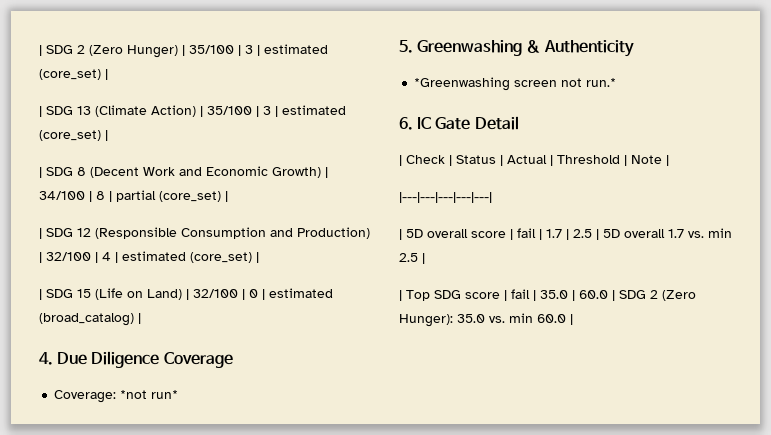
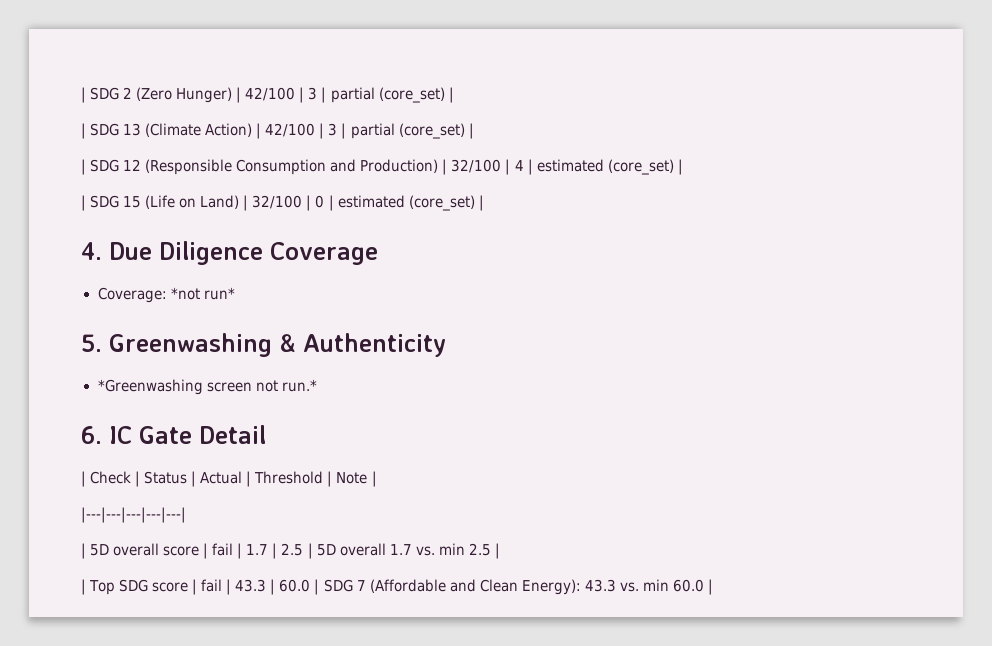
- | SDG 2 (Zero Hunger) | 35/100 | 3 | estimated (core_set) |
+ | SDG 2 (Zero Hunger) | 42/100 | 3 | partial (core_set) |
- | SDG 13 (Climate Action) | 35/100 | 3 | estimated (core_set) |
- | SDG 8 (Decent Work and Economic Growth) | 34/100 | 8 | partial (core_set) |
+ | SDG 13 (Climate Action) | 42/100 | 3 | partial (core_set) |
- | SDG 15 (Life on Land) | 32/100 | 0 | estimated (broad_catalog) |
+ | SDG 15 (Life on Land) | 32/100 | 0 | estimated (core_set) |
- | Top SDG score | fail | 35.0 | 60.0 | SDG 2 (Zero Hunger): 35.0 vs. min 60.0 |
+ | Top SDG score | fail | 43.3 | 60.0 | SDG 7 (Affordable and Clean Energy): 43.3 vs. min 60.0 |

